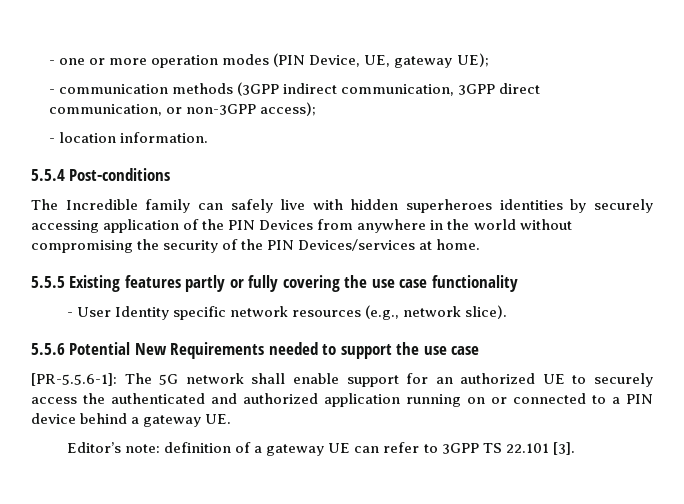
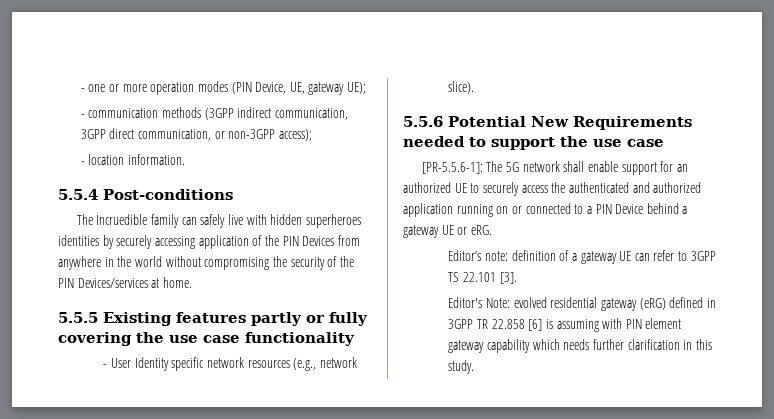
- The Incredible family can safely live with hidden superheroes identities by securely accessing application of the PIN Devices from anywhere in the world without compromising the security of the PIN Devices/services at home.
+ The Incruedible family can safely live with hidden superheroes identities by securely accessing application of the PIN Devices from anywhere in the world without compromising the security of the PIN Devices/services at home.
- [PR-5.5.6-1]: The 5G network shall enable support for an authorized UE to securely access the authenticated and authorized application running on or connected to a PIN device behind a gateway UE.
+ [PR-5.5.6-1]: The 5G network shall enable support for an authorized UE to securely access the authenticated and authorized application running on or connected to a PIN Device behind a gateway UE or eRG.
+ Editor's Note: evolved residential gateway (eRG) defined in 3GPP TR 22.858 [6] is assuming with PIN element gateway capability which needs further clarification in this study.

